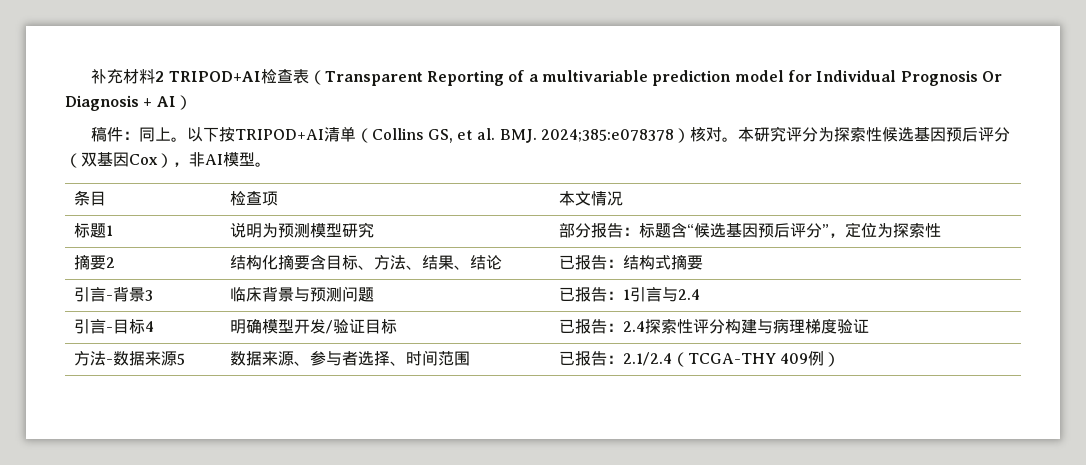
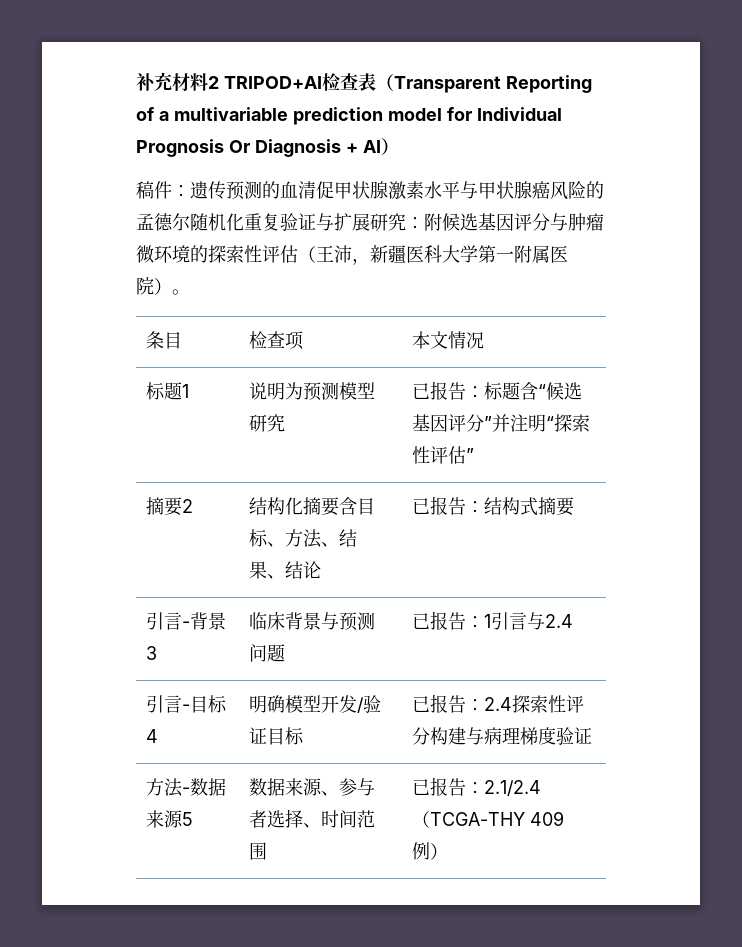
- 稿件：同上。以下按TRIPOD+AI清单（Collins GS, et al. BMJ. 2024;385:e078378）核对。本研究评分为探索性候选基因预后评分（双基因Cox），非AI模型。
+ 稿件：遗传预测的血清促甲状腺激素水平与甲状腺癌风险的孟德尔随机化重复验证与扩展研究：附候选基因评分与肿瘤微环境的探索性评估（王沛，新疆医科大学第一附属医院）。
- 标题1 | 说明为预测模型研究 | 部分报告：标题含“候选基因预后评分”，定位为探索性
+ 标题1 | 说明为预测模型研究 | 已报告：标题含“候选基因评分”并注明“探索性评估”

